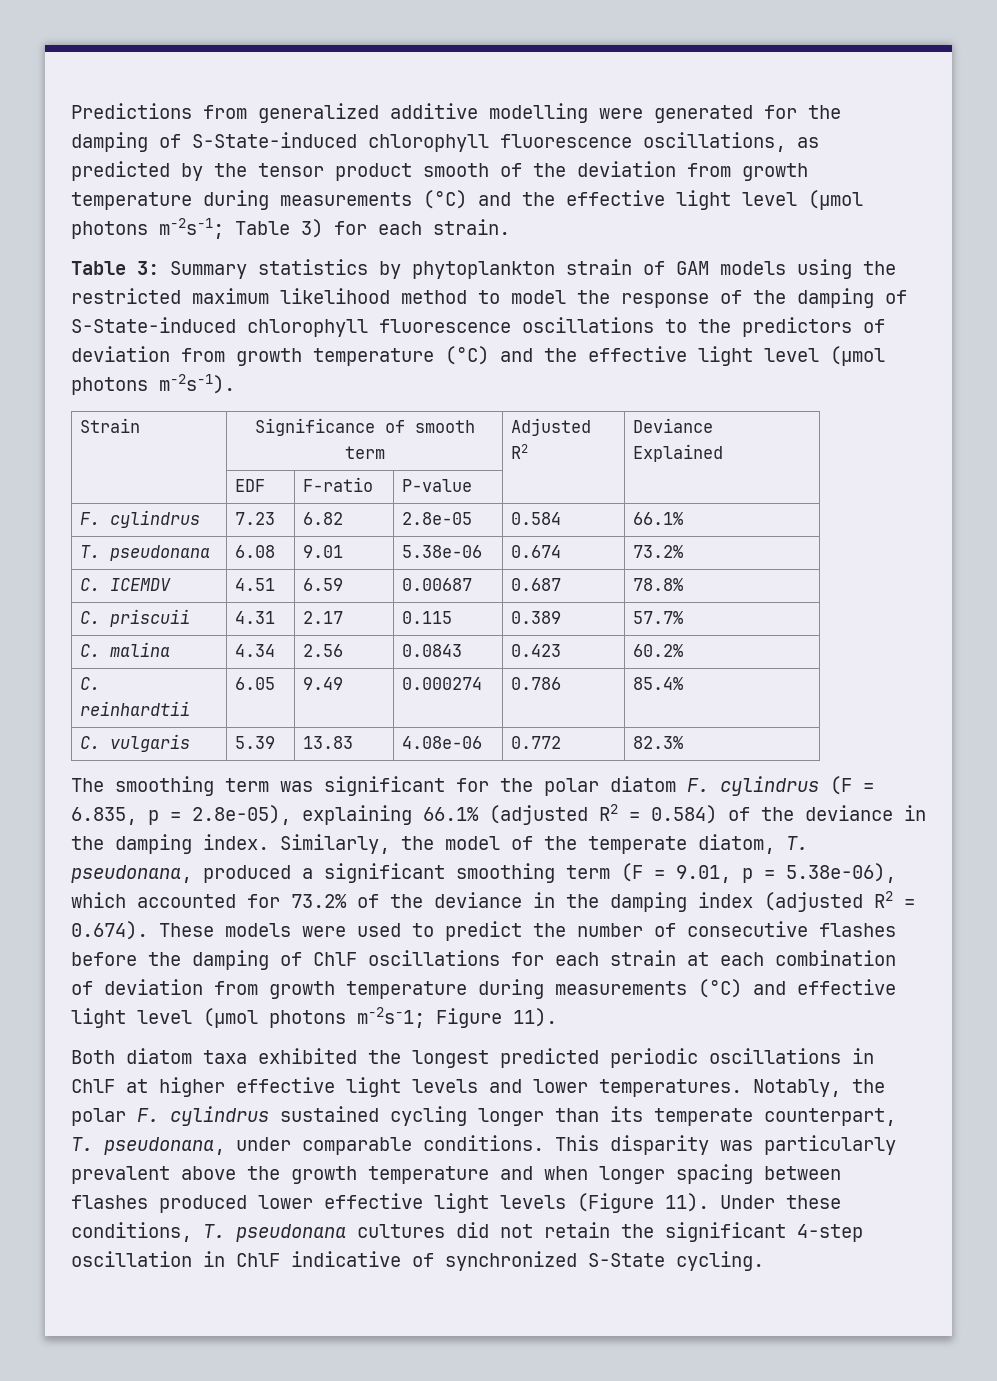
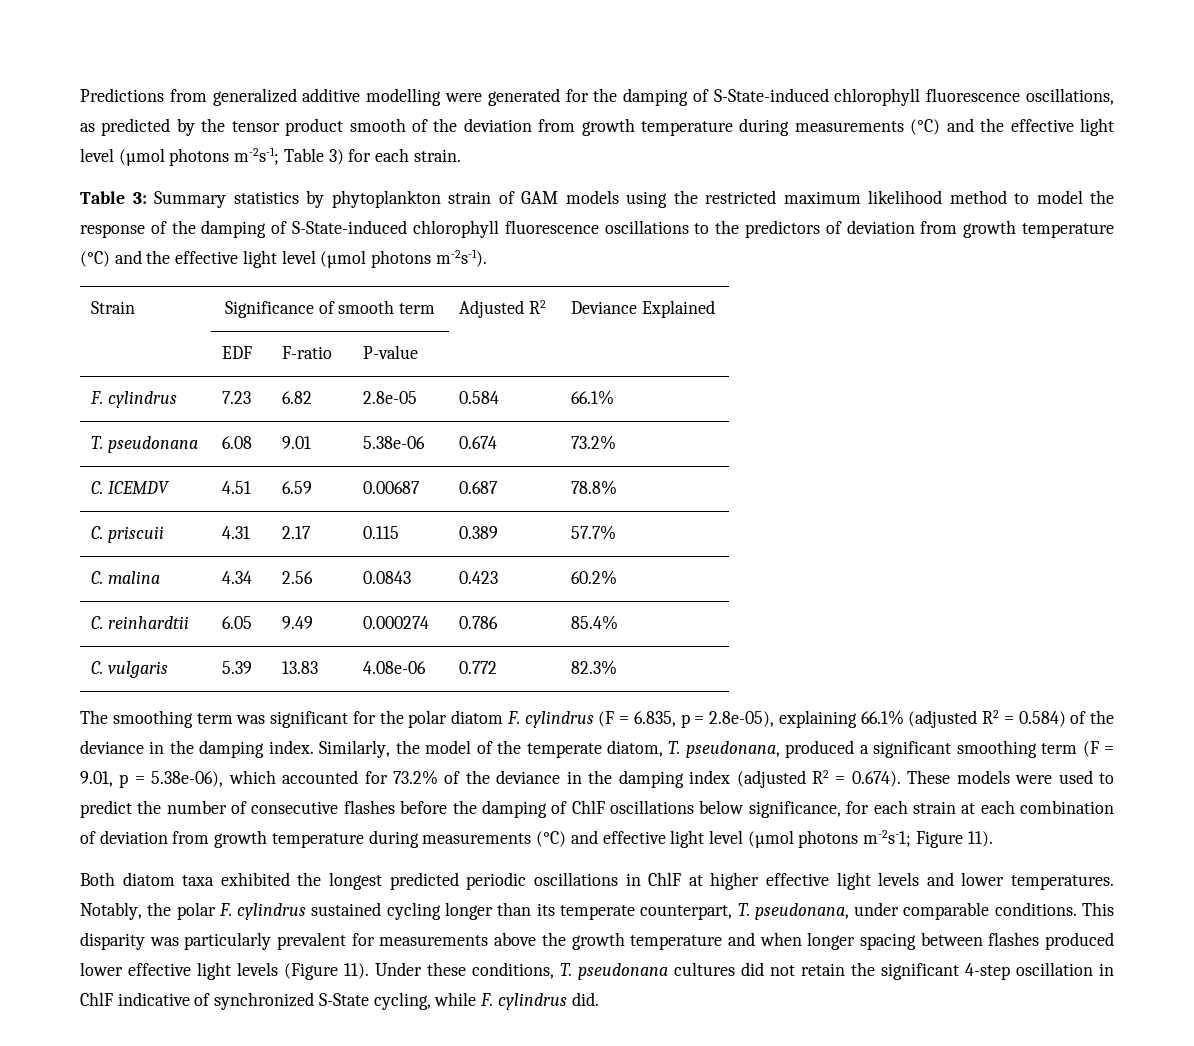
- Similarly, the model of the temperate diatom, T. pseudonana, produced a significant smoothing term (F = 9.01, p = 5.38e-06), which accounted for 73.2% of the deviance in the damping index (adjusted R2 = 0.674). These models were used to predict the number of consecutive flashes before the damping of ChlF oscillations for each strain at each combination of deviation from growth temperature during measurements (°C) and effective light level (µmol photons m-2s-1;
+ Similarly, the model of the temperate diatom, T. pseudonana, produced a significant smoothing term (F = 9.01, p = 5.38e-06), which accounted for 73.2% of the deviance in the damping index (adjusted R2 = 0.674). These models were used to predict the number of consecutive flashes before the damping of ChlF oscillations below significance, for each strain at each combination of deviation from growth temperature during measurements (°C) and effective light level (µmol photons m-2s-1;
- This disparity was particularly prevalent above the growth temperature and when longer spacing between flashes produced lower effective light levels (Figure 11).
+ This disparity was particularly prevalent for measurements above the growth temperature and when longer spacing between flashes produced lower effective light levels (Figure 11).
- Under these conditions, T. pseudonana cultures did not retain the significant 4-step oscillation in ChlF indicative of synchronized S-State cycling.
+ Under these conditions, T. pseudonana cultures did not retain the significant 4-step oscillation in ChlF indicative of synchronized S-State cycling, while F. cylindrus did.

